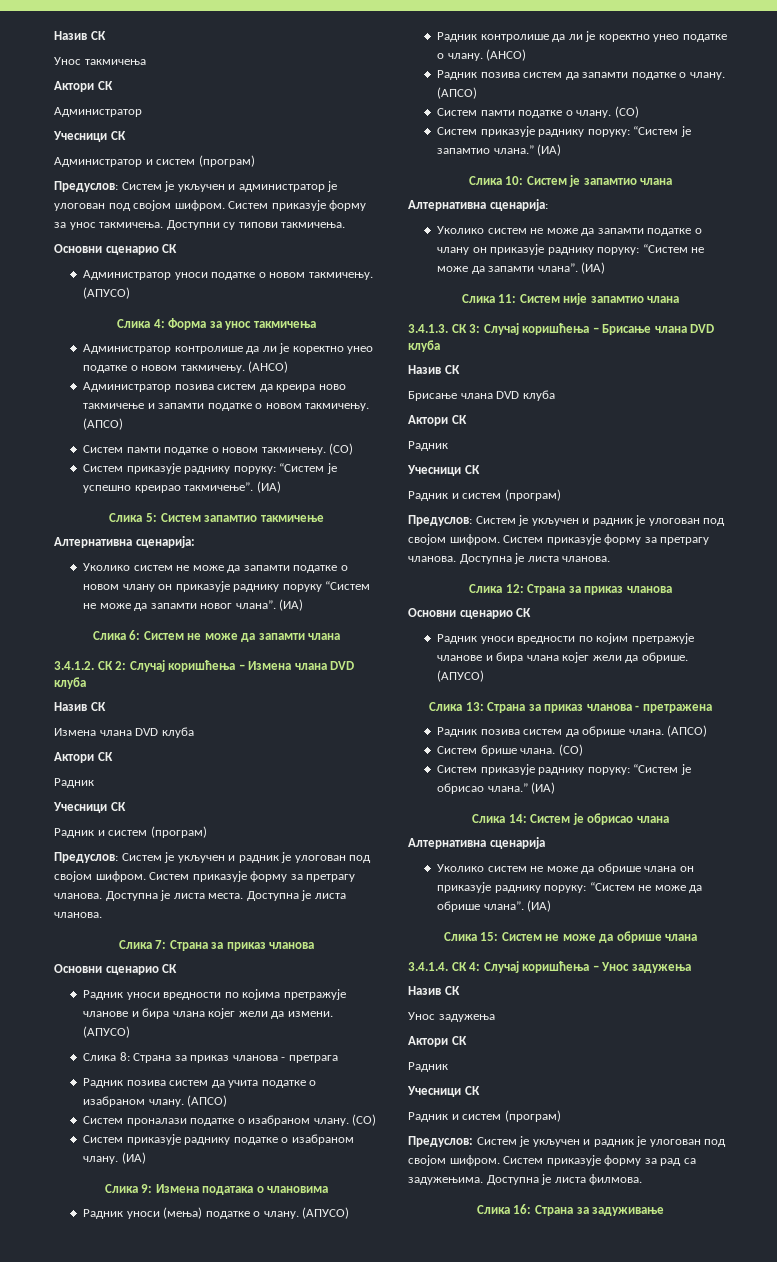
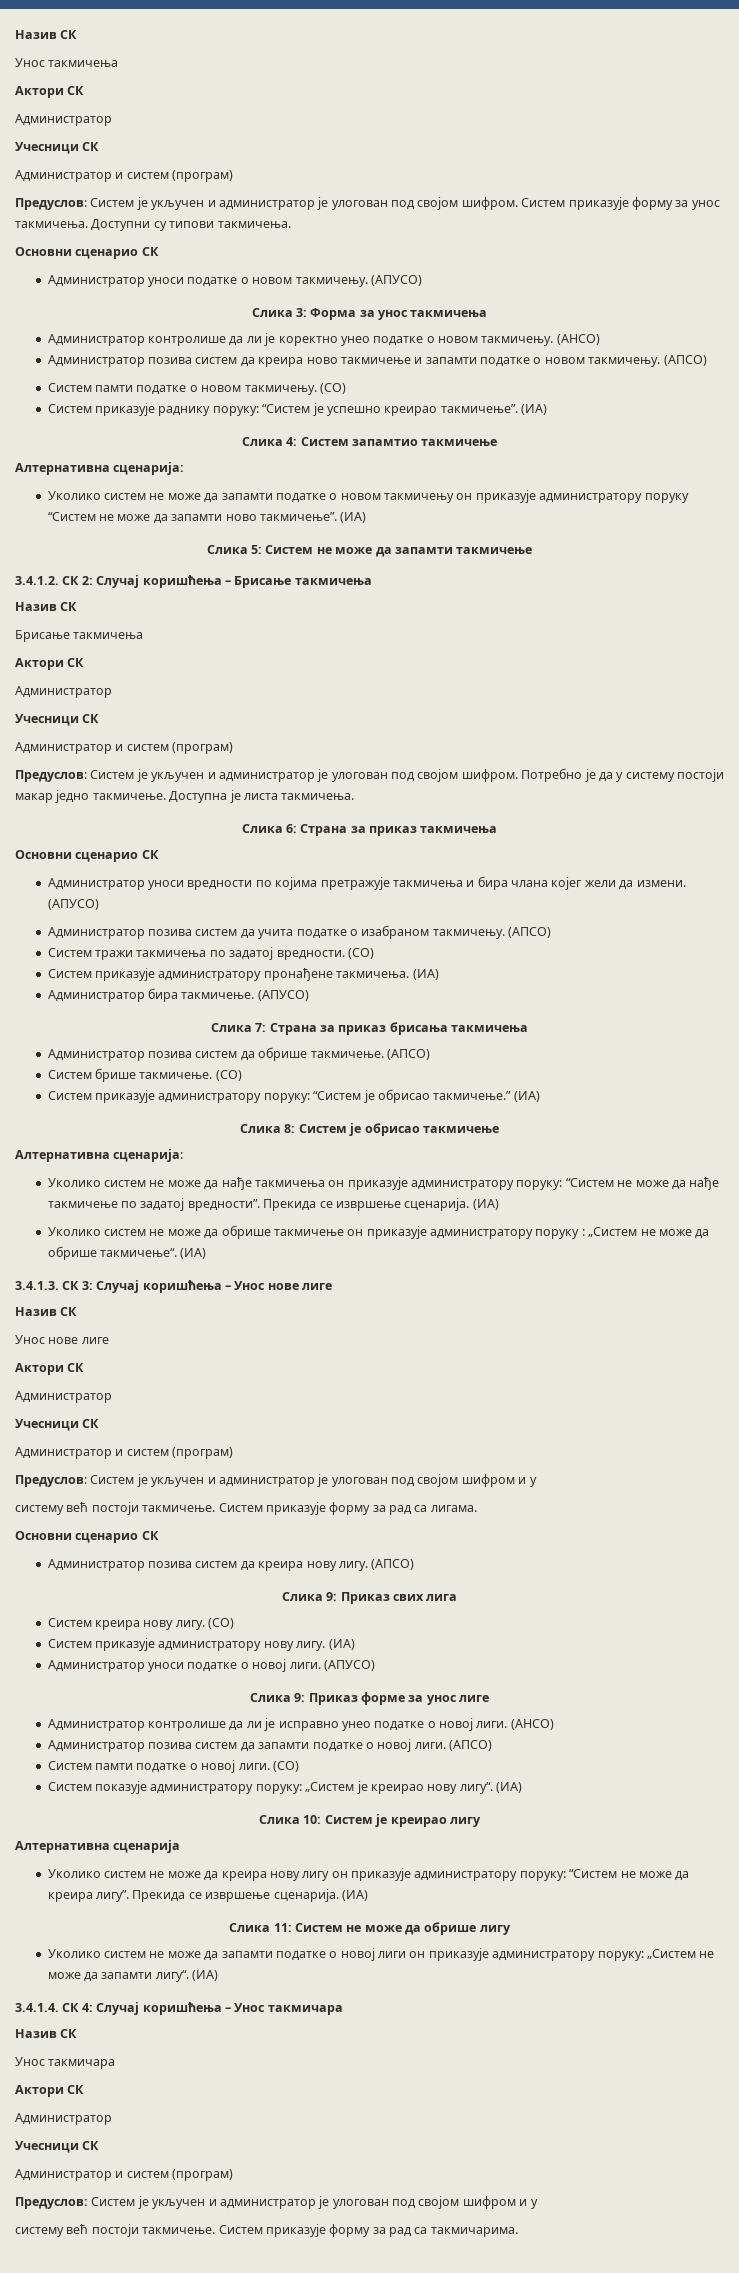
- Слика 4: Форма за унос такмичења
+ Слика 3: Форма за унос такмичења
- Слика 5: Систем запамтио такмичење
+ Слика 4: Систем запамтио такмичење
- Уколико систем не може да запамти податке о новом члану он приказује раднику поруку “Систем не може да запамти новог члана”. (ИА)
- Слика 6: Систем не може да запамти члана
+ Уколико систем не може да запамти податке о новом такмичењу он приказује администратору поруку “Систем не може да запамти ново такмичење”. (ИА)
+ Слика 5: Систем не може да запамти такмичење
- 3.4.1.2. СК 2: Случај коришћења – Измена члана DVD клуба
+ 3.4.1.2. СК 2: Случај коришћења – Брисање такмичења
  Назив СК
- Измена члана DVD клуба
+ Брисање такмичења
  Актори СК
- Радник
+ Администратор
  Учесници СК
- Радник и систем (програм)
- Предуслов: Систем је укључен и радник је улогован под својом шифром. Систем приказује форму за претрагу чланова. Доступна је листа места. Доступна је листа чланова.
- Слика 7: Страна за приказ чланова
+ Администратор и систем (програм)
+ Предуслов: Систем је укључен и администратор је улогован под својом шифром. Потребно је да у систему постоји макар једно такмичење. Доступна је листа такмичења.
+ Слика 6: Страна за приказ такмичења
  Основни сценарио СК
- Радник уноси вредности по којима претражује чланове и бира члана којег жели да измени.
+ Администратор уноси вредности по којима претражује такмичења и бира члана којег жели да измени.
- Слика 8: Страна за приказ чланова - претрага
- Радник позива систем да учита податке о изабраном члану. (АПСО)
- Систем проналази податке о изабраном члану. (СО)
- Систем приказује раднику податке о изабраном члану. (ИА)
- Слика 9: Измена података о члановима
- Радник уноси (мења) податке о члану. (АПУСО)
- Радник контролише да ли је коректно унео податке о члану. (АНСО)
- Радник позива систем да запамти податке о члану. (АПСО)
- Систем памти податке о члану. (СО)
- Систем приказује раднику поруку: “Систем је запамтио члана.” (ИА)
- Слика 10: Систем је запамтио члана
+ Администратор позива систем да учита податке о изабраном такмичењу. (АПСО)
+ Систем тражи такмичења по задатој вредности. (СО)
+ Систем приказује администратору пронађене такмичења. (ИА)
+ Администратор бира такмичење. (АПУСО)
+ Слика 7: Страна за приказ брисања такмичења
+ Администратор позива систем да обрише такмичење. (АПСО)
+ Систем брише такмичење. (СО)
+ Систем приказује администратору поруку: “Систем је обрисао такмичење.” (ИА)
+ Слика 8: Систем је обрисао такмичење
  Алтернативна сценарија:
- Уколико систем не може да запамти податке о члану он приказује раднику поруку: “Систем не може да запамти члана”. (ИА)
- Слика 11: Систем није запамтио члана
+ Уколико систем не може да нађе такмичења он приказује администратору поруку: “Систем не може да нађе такмичење по задатој вредности”. Прекида се извршење сценарија. (ИА)
+ Уколико систем не може да обрише такмичење он приказује администратору поруку : „Систем не може да обрише такмичење“. (ИА)
- 3.4.1.3. СК 3: Случај коришћења – Брисање члана DVD клуба
+ 3.4.1.3. СК 3: Случај коришћења – Унос нове лиге
  Назив СК
- Брисање члана DVD клуба
+ Унос нове лиге
  Актори СК
- Радник
+ Администратор
  Учесници СК
- Радник и систем (програм)
- Предуслов: Систем је укључен и радник је улогован под својом шифром. Систем приказује форму за претрагу чланова. Доступна је листа чланова.
- Слика 12: Страна за приказ чланова
+ Администратор и систем (програм)
+ Предуслов: Систем је укључен и администратор је улогован под својом шифром и у
+ систему већ постоји такмичење. Систем приказује форму за рад са лигама.
  Основни сценарио СК
- Радник уноси вредности по којим претражује чланове и бира члана којег жели да обрише. (АПУСО)
- Слика 13: Страна за приказ чланова - претражена
- Радник позива систем да обрише члана. (АПСО)
- Систем брише члана. (СО)
- Систем приказује раднику поруку: “Систем је обрисао члана.” (ИА)
- Слика 14: Систем је обрисао члана
+ Администратор позива систем да креира нову лигу. (АПСО)
+ Слика 9: Приказ свих лига
+ Систем креира нову лигу. (СО)
+ Систем приказује администратору нову лигу. (ИА)
+ Администратор уноси податке о новој лиги. (АПУСО)
+ Слика 9: Приказ форме за унос лиге
+ Администратор контролише да ли је исправно унео податке о новој лиги. (АНСО)
+ Администратор позива систем да запамти податке о новој лиги. (АПСО)
+ Систем памти податке о новој лиги. (СО)
+ Систем показује администратору поруку: „Систем је креирао нову лигу“. (ИА)
+ Слика 10: Систем је креирао лигу
- Уколико систем не може да обрише члана он приказује раднику поруку: “Систем не може да обрише члана”. (ИА)
- Слика 15: Систем не може да обрише члана
+ Уколико систем не може да креира нову лигу он приказује администратору поруку: “Систем не може да креира лигу”. Прекида се извршење сценарија. (ИА)
+ Слика 11: Систем не може да обрише лигу
+ Уколико систем не може да запамти податке о новој лиги он приказује администратору поруку: „Систем не може да запамти лигу“. (ИА)
- 3.4.1.4. СК 4: Случај коришћења – Унос задужења
+ 3.4.1.4. СК 4: Случај коришћења – Унос такмичара
  Назив СК
- Унос задужења
+ Унос такмичара
  Актори СК
- Радник
+ Администратор
  Учесници СК
- Радник и систем (програм)
- Предуслов: Систем је укључен и радник је улогован под својом шифром. Систем приказује форму за рад са задужењима. Доступна је листа филмова.
- Слика 16: Страна за задуживање
+ Администратор и систем (програм)
+ Предуслов: Систем је укључен и администратор је улогован под својом шифром и у
+ систему већ постоји такмичење. Систем приказује форму за рад са такмичарима.

